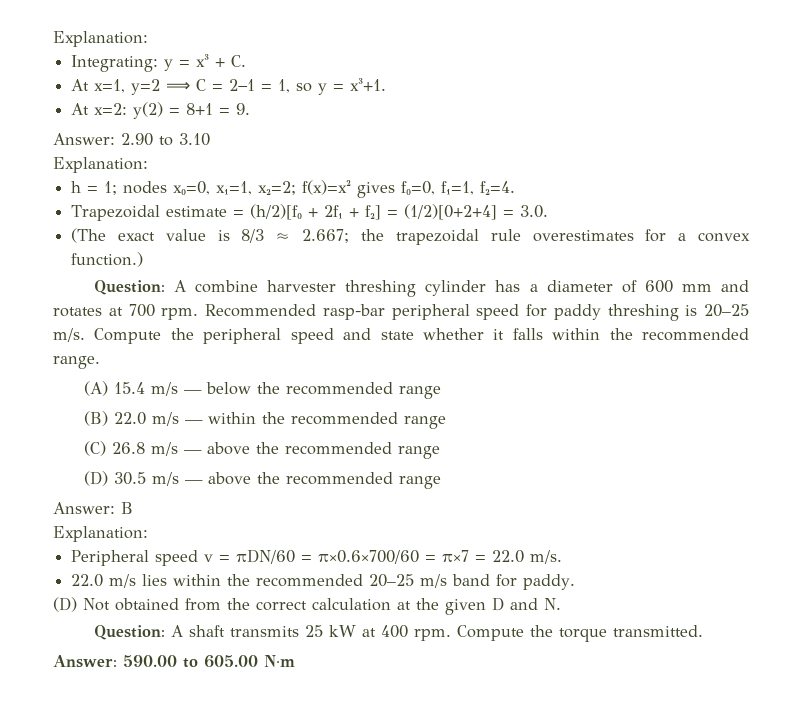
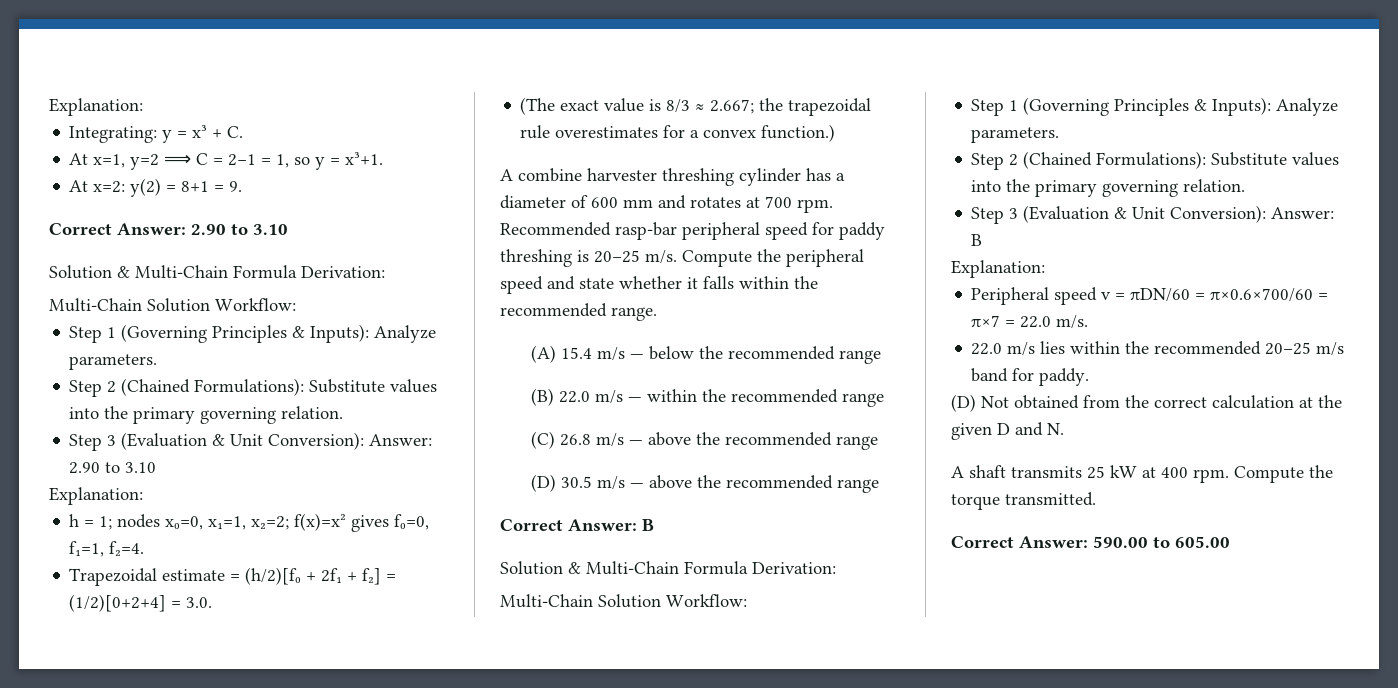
- Answer: 2.90 to 3.10
+ Correct Answer: 2.90 to 3.10
+ Solution & Multi-Chain Formula Derivation:
+ Multi-Chain Solution Workflow:
+ Step 1 (Governing Principles & Inputs): Analyze parameters.
+ Step 2 (Chained Formulations): Substitute values into the primary governing relation.
+ Step 3 (Evaluation & Unit Conversion): Answer: 2.90 to 3.10
- Question: A combine harvester threshing cylinder has a diameter of 600 mm and rotates at 700 rpm.
+ A combine harvester threshing cylinder has a diameter of 600 mm and rotates at 700 rpm.
- Answer: B
+ Correct Answer: B
+ Solution & Multi-Chain Formula Derivation:
+ Multi-Chain Solution Workflow:
+ Step 1 (Governing Principles & Inputs): Analyze parameters.
+ Step 2 (Chained Formulations): Substitute values into the primary governing relation.
+ Step 3 (Evaluation & Unit Conversion): Answer: B
- Question: A shaft transmits 25 kW at 400 rpm.
+ A shaft transmits 25 kW at 400 rpm.
- Answer: 590.00 to 605.00 N·m
+ Correct Answer: 590.00 to 605.00

